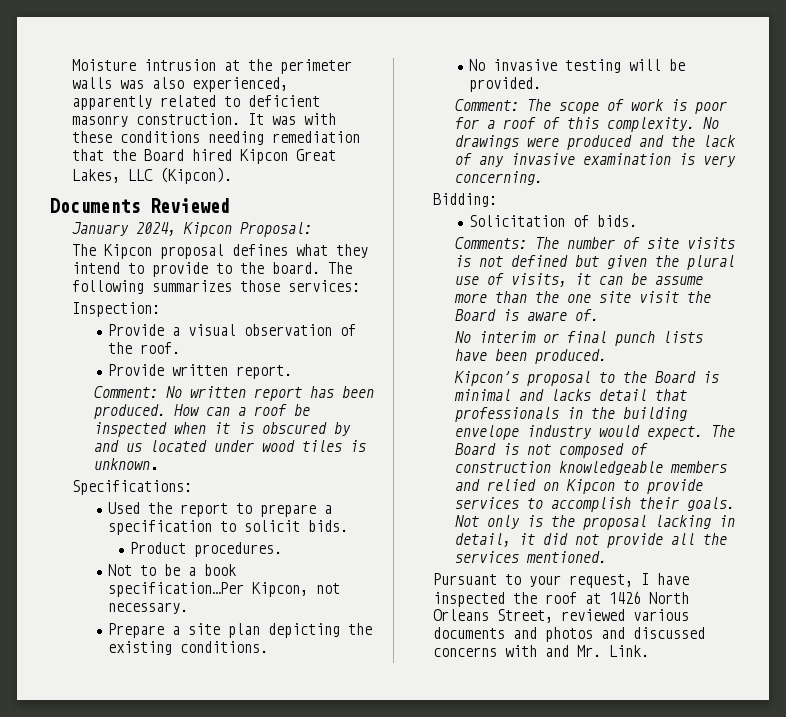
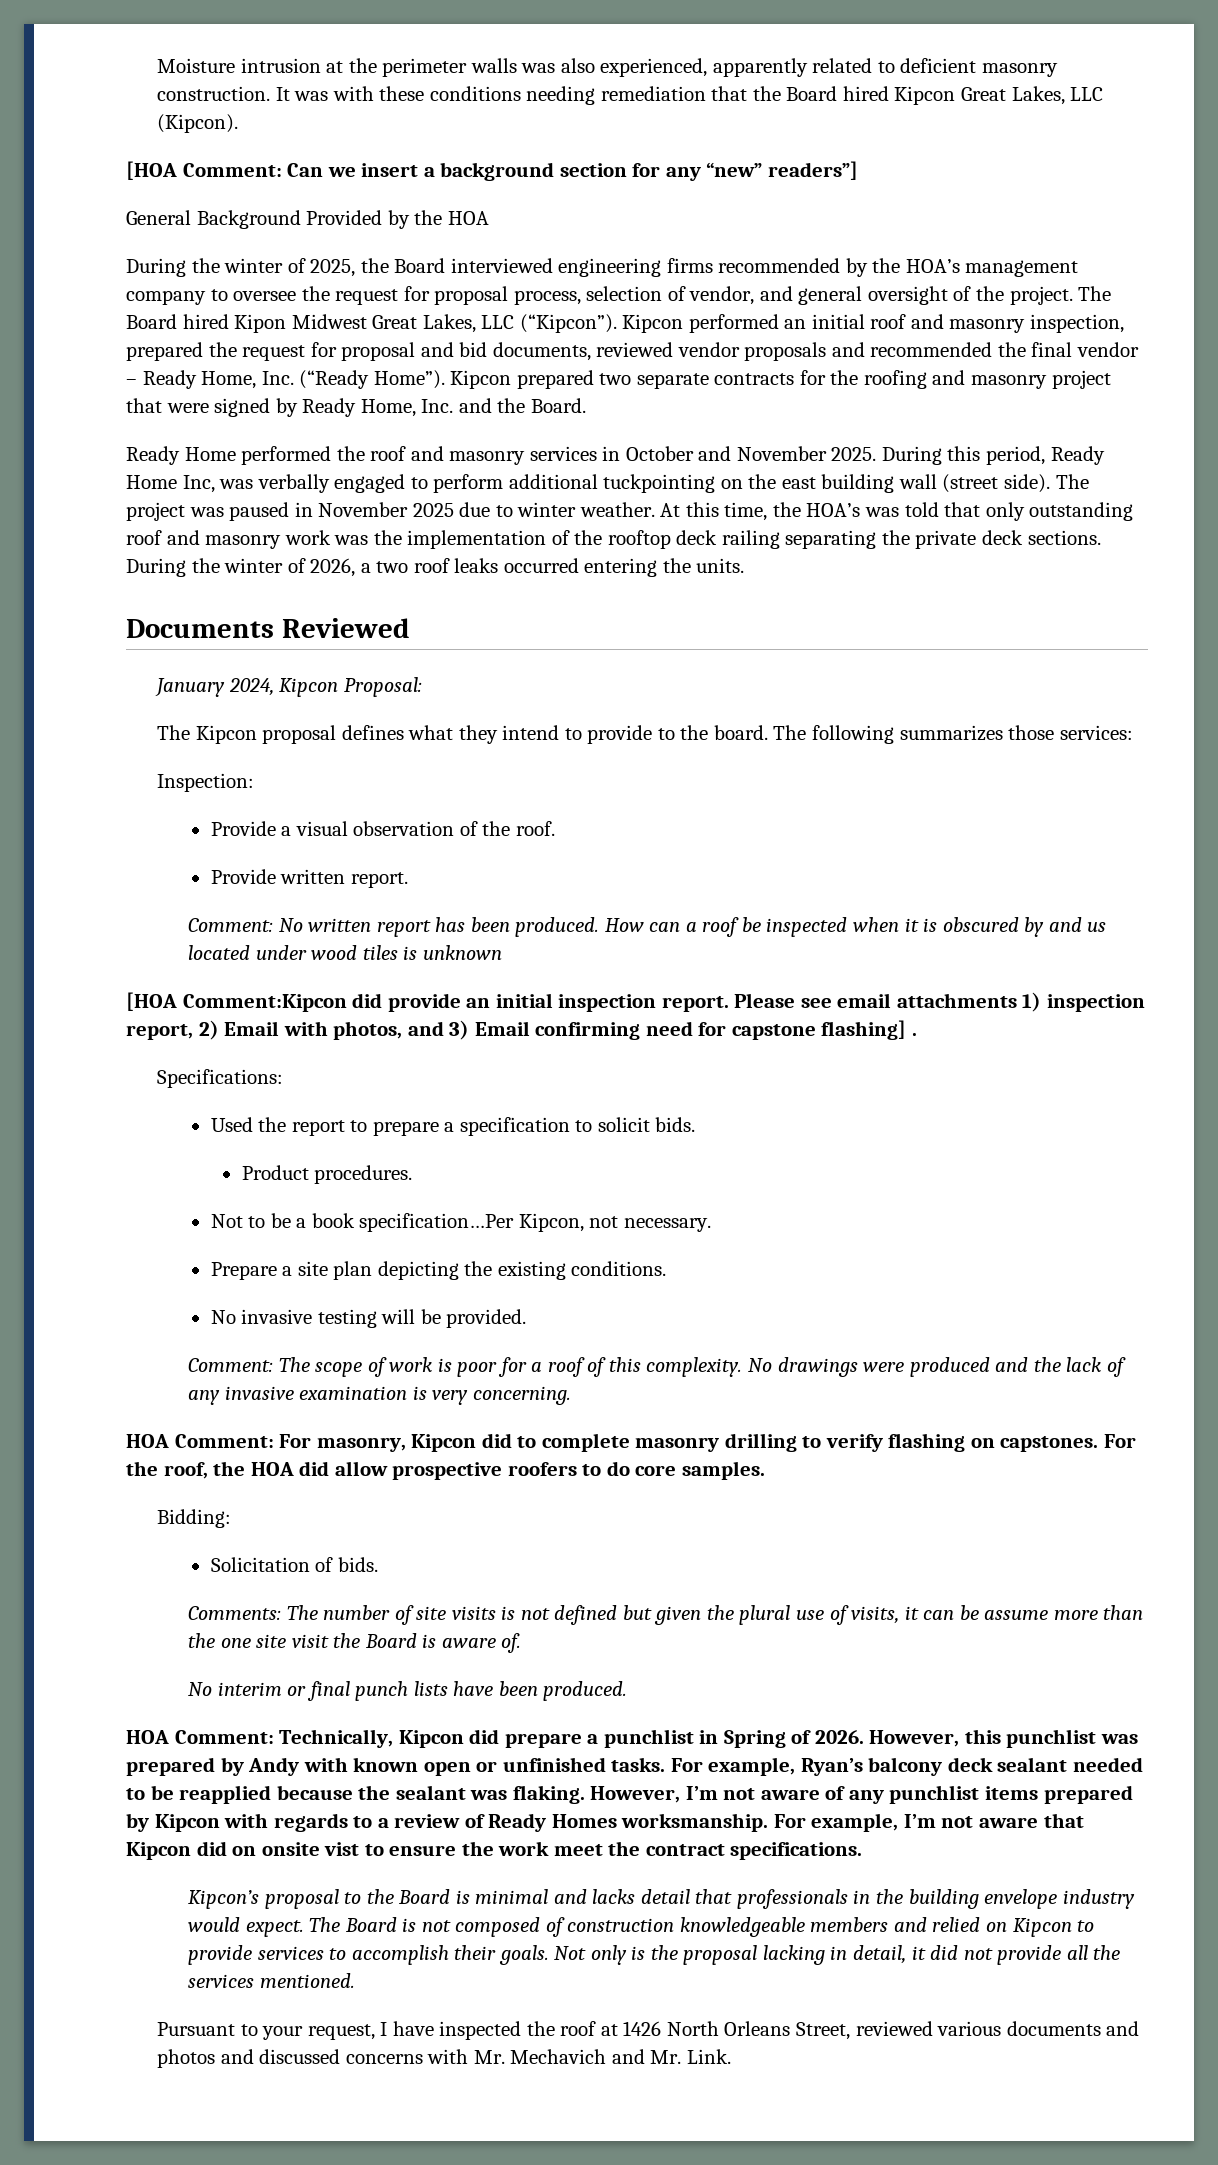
+ [HOA Comment: Can we insert a background section for any “new” readers”]
+ General Background Provided by the HOA
+ During the winter of 2025, the Board interviewed engineering firms recommended by the HOA’s management company to oversee the request for proposal process, selection of vendor, and general oversight of the project. The Board hired Kipon Midwest Great Lakes, LLC (“Kipcon”). Kipcon performed an initial roof and masonry inspection, prepared the request for proposal and bid documents, reviewed vendor proposals and recommended the final vendor – Ready Home, Inc. (“Ready Home”). Kipcon prepared two separate contracts for the roofing and masonry project that were signed by Ready Home, Inc. and the Board.
+ Ready Home performed the roof and masonry services in October and November 2025. During this period, Ready Home Inc, was verbally engaged to perform additional tuckpointing on the east building wall (street side). The project was paused in November 2025 due to winter weather. At this time, the HOA’s was told that only outstanding roof and masonry work was the implementation of the rooftop deck railing separating the private deck sections. During the winter of 2026, a two roof leaks occurred entering the units.
- How can a roof be inspected when it is obscured by and us located under wood tiles is unknown.
+ How can a roof be inspected when it is obscured by and us located under wood tiles is unknown
+ [HOA Comment:Kipcon did provide an initial inspection report. Please see email attachments 1) inspection report, 2) Email with photos, and 3) Email confirming need for capstone flashing] .
+ HOA Comment: For masonry, Kipcon did to complete masonry drilling to verify flashing on capstones. For the roof, the HOA did allow prospective roofers to do core samples.
+ HOA Comment: Technically, Kipcon did prepare a punchlist in Spring of 2026. However, this punchlist was prepared by Andy with known open or unfinished tasks. For example, Ryan’s balcony deck sealant needed to be reapplied because the sealant was flaking. However, I’m not aware of any punchlist items prepared by Kipcon with regards to a review of Ready Homes worksmanship. For example, I’m not aware that Kipcon did on onsite vist to ensure the work meet the contract specifications.
- Pursuant to your request, I have inspected the roof at 1426 North Orleans Street, reviewed various documents and photos and discussed concerns with and Mr. Link.
+ Pursuant to your request, I have inspected the roof at 1426 North Orleans Street, reviewed various documents and photos and discussed concerns with Mr. Mechavich and Mr. Link.

